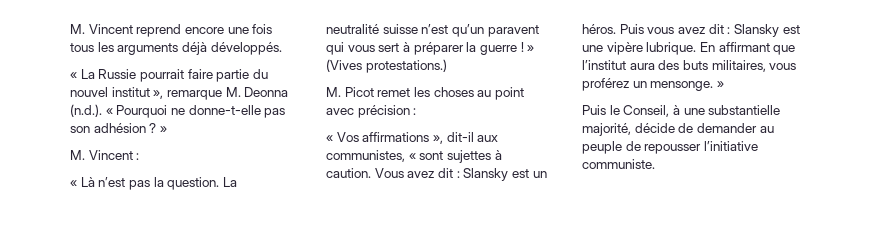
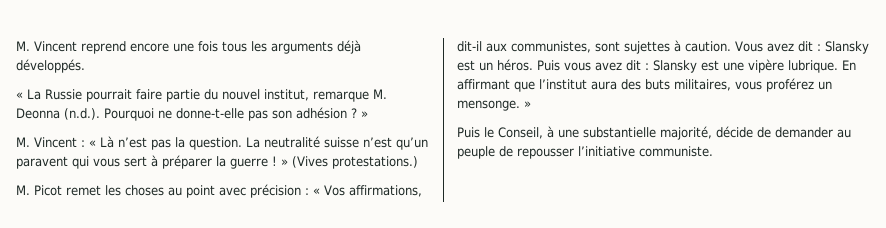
- « La Russie pourrait faire partie du nouvel institut », remarque M. Deonna (n.d.). « Pourquoi ne donne-t-elle pas son adhésion ? »
+ « La Russie pourrait faire partie du nouvel institut, remarque M. Deonna (n.d.). Pourquoi ne donne-t-elle pas son adhésion ? »
- M. Vincent :
- « Là n’est pas la question.
+ M. Vincent : « Là n’est pas la question.
- M. Picot remet les choses au point avec précision :
- « Vos affirmations », dit-il aux communistes, « sont sujettes à caution.
+ M. Picot remet les choses au point avec précision : « Vos affirmations, dit-il aux communistes, sont sujettes à caution.

